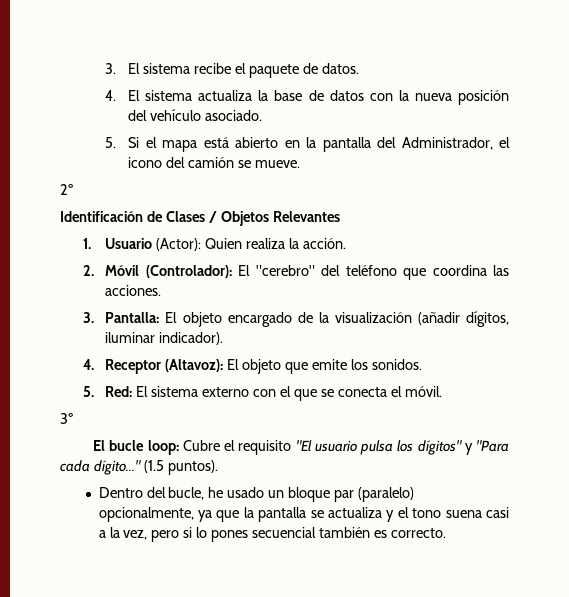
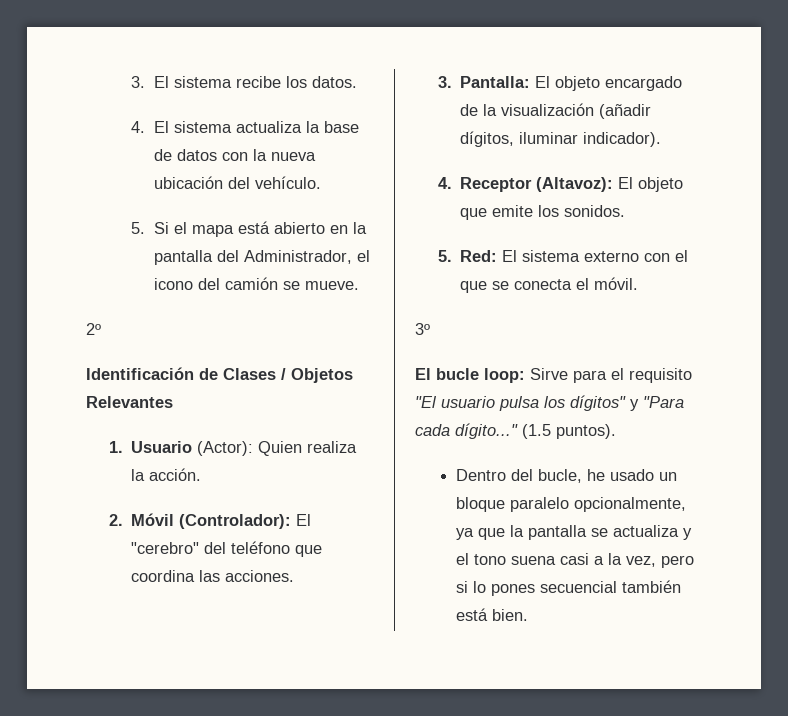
- 3. El sistema recibe el paquete de datos.
+ 3. El sistema recibe los datos.
- 4. El sistema actualiza la base de datos con la nueva posición del vehículo asociado.
+ 4. El sistema actualiza la base de datos con la nueva ubicación del vehículo.
- El bucle loop: Cubre el requisito "El usuario pulsa los dígitos" y "Para cada dígito..."
+ El bucle loop: Sirve para el requisito "El usuario pulsa los dígitos" y "Para cada dígito..."
- Dentro del bucle, he usado un bloque par (paralelo) opcionalmente, ya que la pantalla se actualiza y el tono suena casi a la vez, pero si lo pones secuencial también es correcto.
+ Dentro del bucle, he usado un bloque paralelo opcionalmente, ya que la pantalla se actualiza y el tono suena casi a la vez, pero si lo pones secuencial también está bien.

